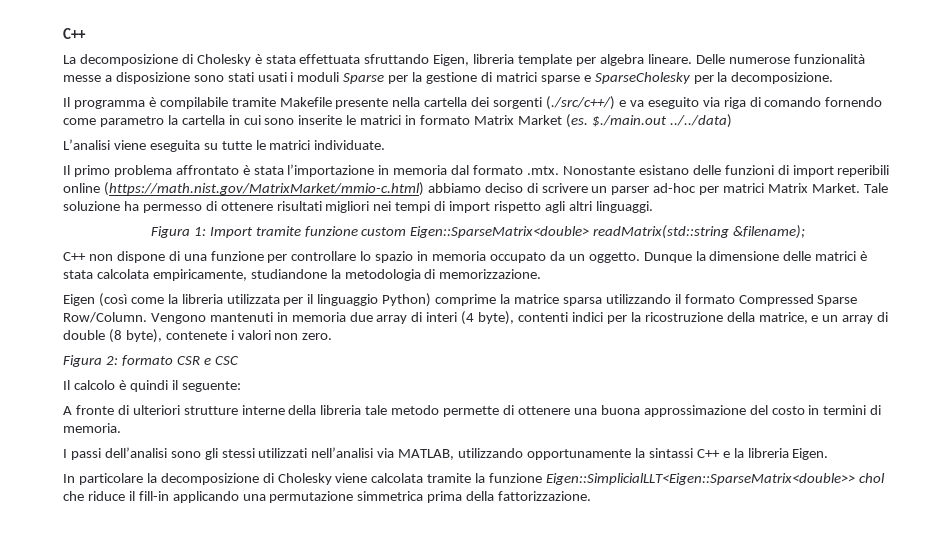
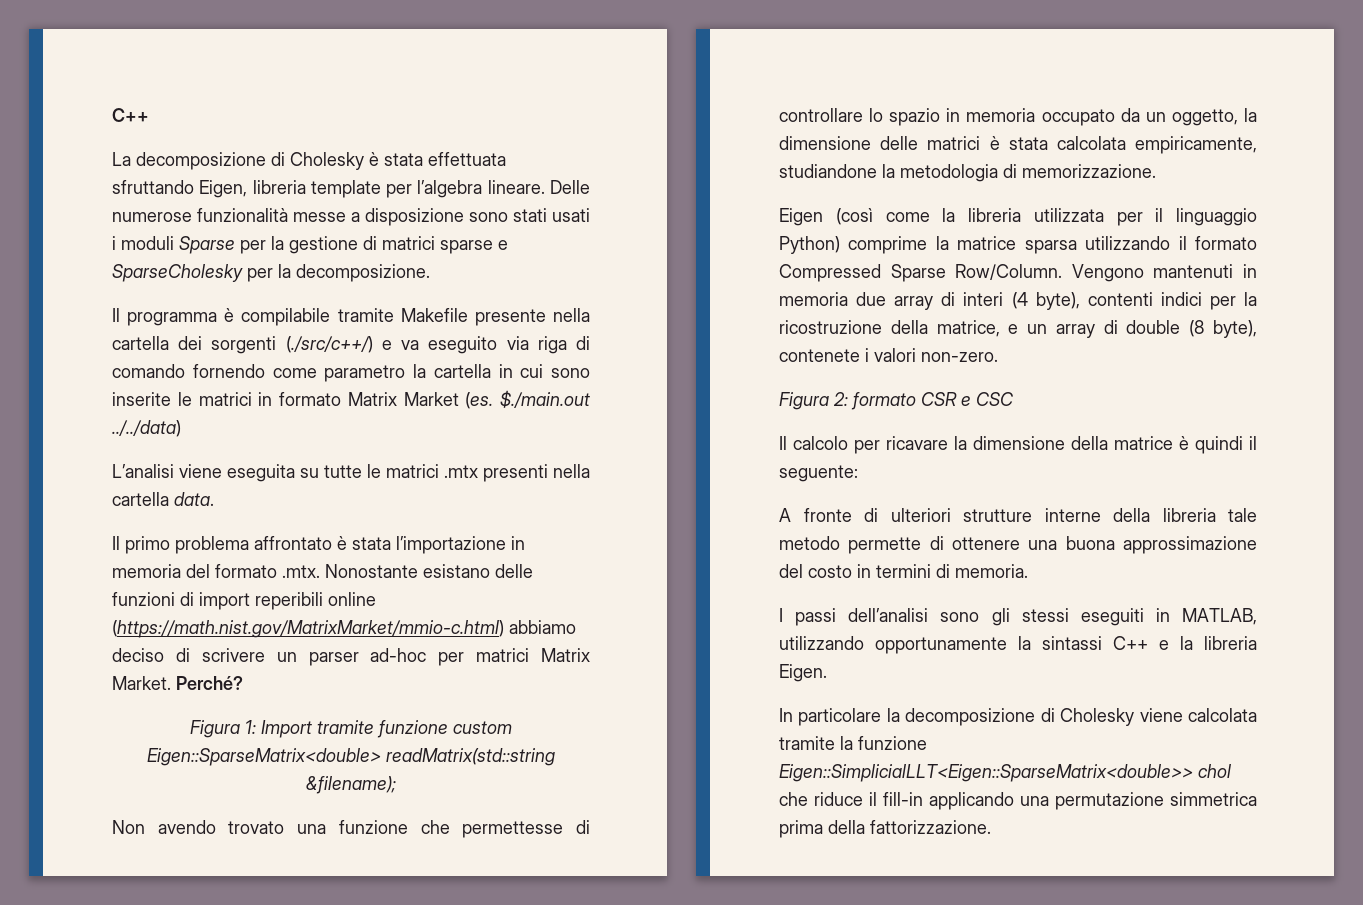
- La decomposizione di Cholesky è stata effettuata sfruttando Eigen, libreria template per algebra lineare.
+ La decomposizione di Cholesky è stata effettuata sfruttando Eigen, libreria template per l’algebra lineare.
- L’analisi viene eseguita su tutte le matrici individuate.
+ L’analisi viene eseguita su tutte le matrici .mtx presenti nella cartella data.
- Il primo problema affrontato è stata l’importazione in memoria dal formato .mtx. Nonostante esistano delle funzioni di import reperibili online (https://math.nist.gov/MatrixMarket/mmio-c.html) abbiamo deciso di scrivere un parser ad-hoc per matrici Matrix Market.
+ Il primo problema affrontato è stata l’importazione in memoria del formato .mtx. Nonostante esistano delle funzioni di import reperibili online (https://math.nist.gov/MatrixMarket/mmio-c.html) abbiamo deciso di scrivere un parser ad-hoc per matrici Matrix Market.
- Tale soluzione ha permesso di ottenere risultati migliori nei tempi di import rispetto agli altri linguaggi.
+ Perché?
- C++ non dispone di una funzione per controllare lo spazio in memoria occupato da un oggetto. Dunque la dimensione delle matrici è stata calcolata empiricamente, studiandone la metodologia di memorizzazione.
+ Non avendo trovato una funzione che permettesse di controllare lo spazio in memoria occupato da un oggetto, la dimensione delle matrici è stata calcolata empiricamente, studiandone la metodologia di memorizzazione.
- Vengono mantenuti in memoria due array di interi (4 byte), contenti indici per la ricostruzione della matrice, e un array di double (8 byte), contenete i valori non zero.
+ Vengono mantenuti in memoria due array di interi (4 byte), contenti indici per la ricostruzione della matrice, e un array di double (8 byte), contenete i valori non-zero.
- Il calcolo è quindi il seguente:
+ Il calcolo per ricavare la dimensione della matrice è quindi il seguente:
- I passi dell’analisi sono gli stessi utilizzati nell’analisi via MATLAB, utilizzando opportunamente la sintassi C++ e la libreria Eigen.
+ I passi dell’analisi sono gli stessi eseguiti in MATLAB, utilizzando opportunamente la sintassi C++ e la libreria Eigen.

